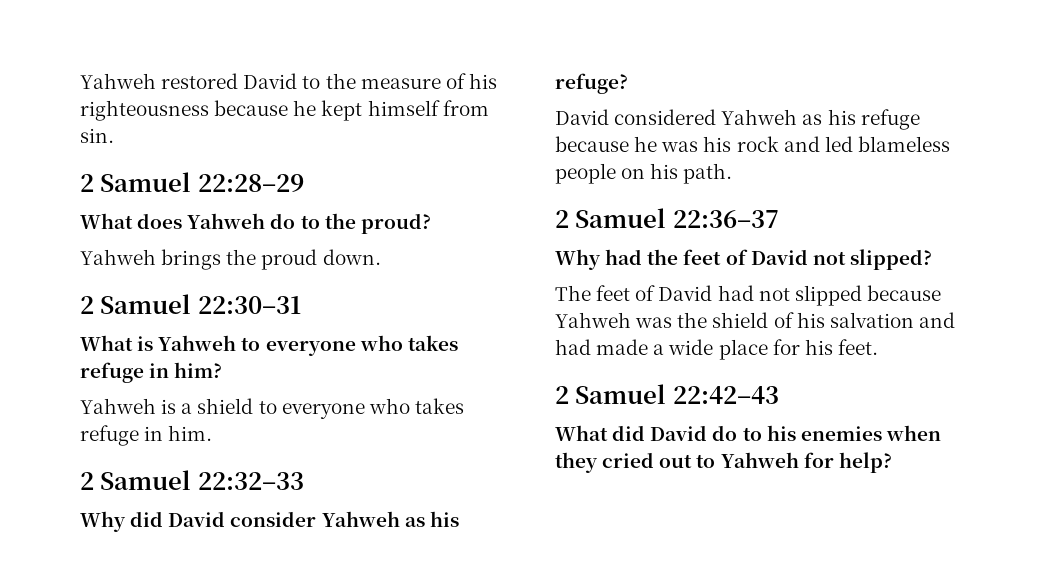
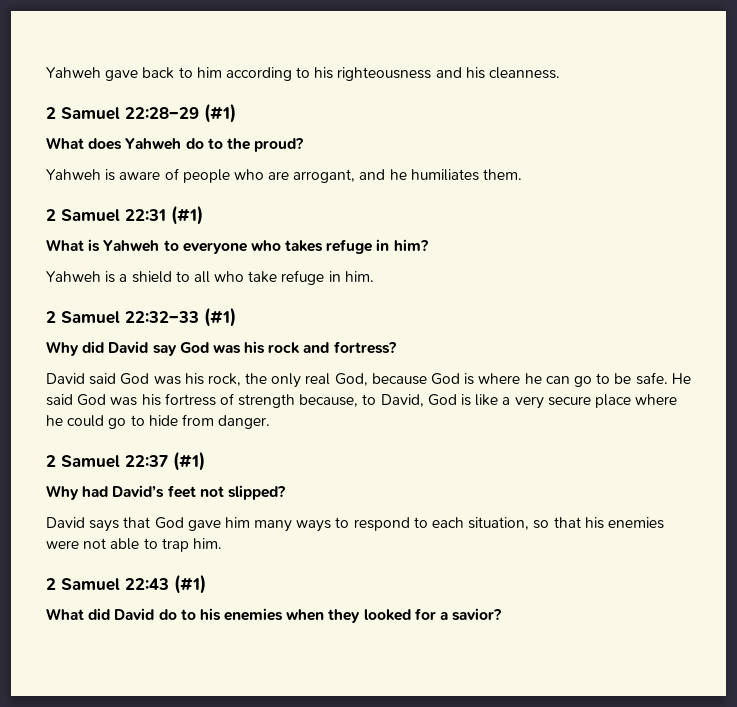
- Yahweh restored David to the measure of his righteousness because he kept himself from sin.
+ Yahweh gave back to him according to his righteousness and his cleanness.
- 2 Samuel 22:28–29
+ 2 Samuel 22:28–29 (#1)
- Yahweh brings the proud down.
- 2 Samuel 22:30–31
+ Yahweh is aware of people who are arrogant, and he humiliates them.
+ 2 Samuel 22:31 (#1)
- Yahweh is a shield to everyone who takes refuge in him.
+ Yahweh is a shield to all who take refuge in him.
- 2 Samuel 22:32–33
+ 2 Samuel 22:32–33 (#1)
- Why did David consider Yahweh as his refuge?
- David considered Yahweh as his refuge because he was his rock and led blameless people on his path.
- 2 Samuel 22:36–37
+ Why did David say God was his rock and fortress?
+ David said God was his rock, the only real God, because God is where he can go to be safe. He said God was his fortress of strength because, to David, God is like a very secure place where he could go to hide from danger.
+ 2 Samuel 22:37 (#1)
- Why had the feet of David not slipped?
- The feet of David had not slipped because Yahweh was the shield of his salvation and had made a wide place for his feet.
- 2 Samuel 22:42–43
+ Why had David’s feet not slipped?
+ David says that God gave him many ways to respond to each situation, so that his enemies were not able to trap him.
+ 2 Samuel 22:43 (#1)
- What did David do to his enemies when they cried out to Yahweh for help?
+ What did David do to his enemies when they looked for a savior?

